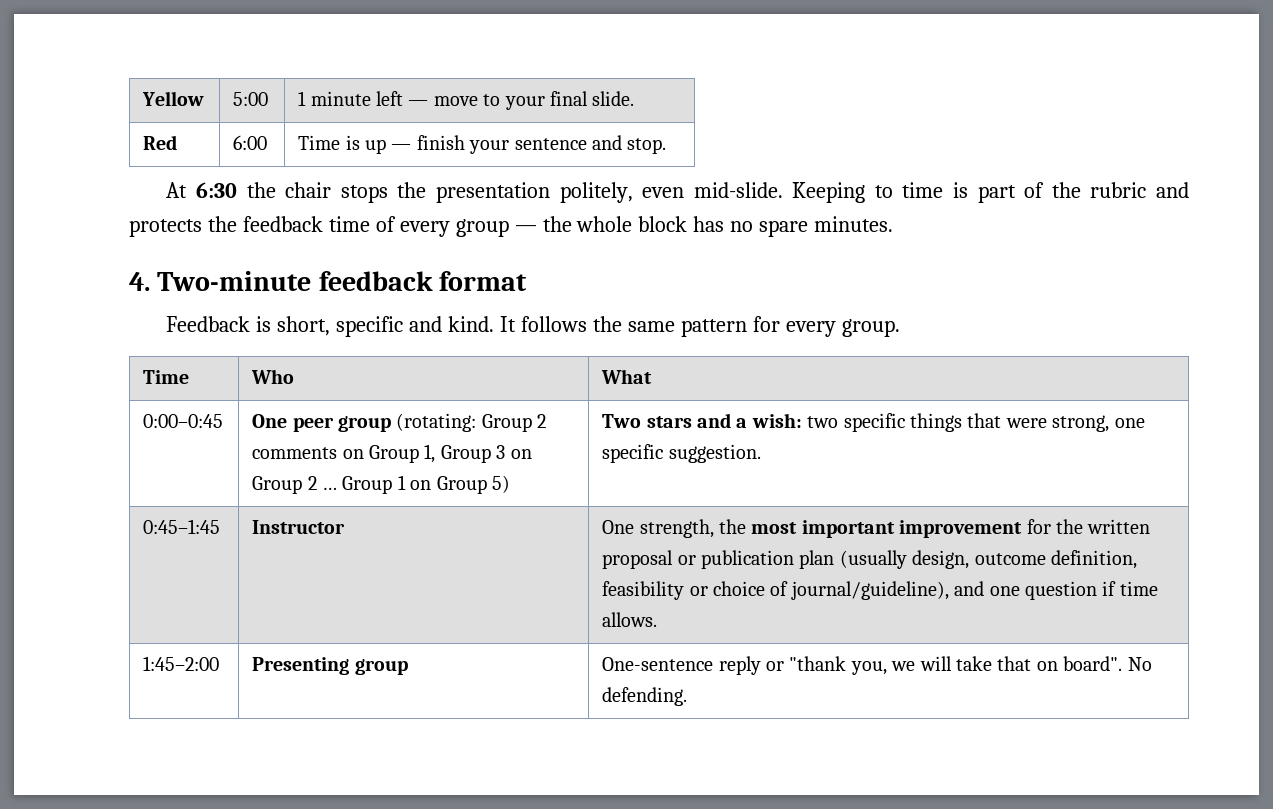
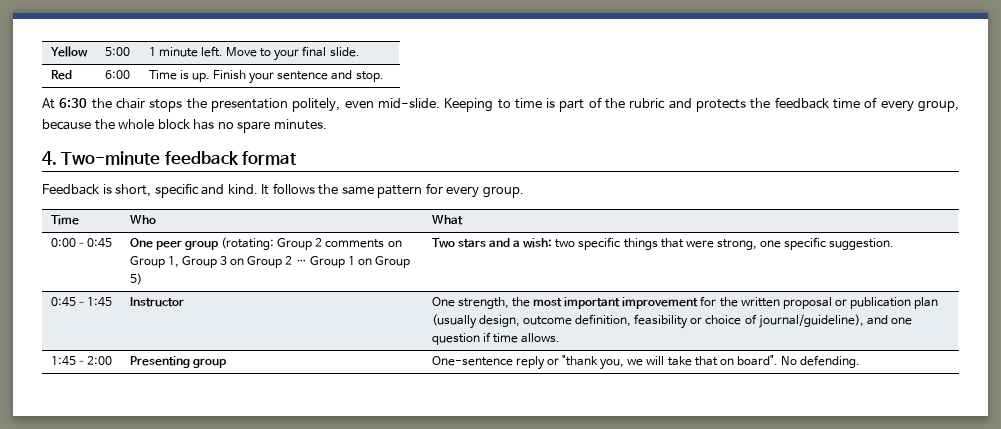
- Yellow | 5:00 | 1 minute left — move to your final slide.
+ Yellow | 5:00 | 1 minute left. Move to your final slide.
- Red | 6:00 | Time is up — finish your sentence and stop.
+ Red | 6:00 | Time is up. Finish your sentence and stop.
- Keeping to time is part of the rubric and protects the feedback time of every group — the whole block has no spare minutes.
+ Keeping to time is part of the rubric and protects the feedback time of every group, because the whole block has no spare minutes.

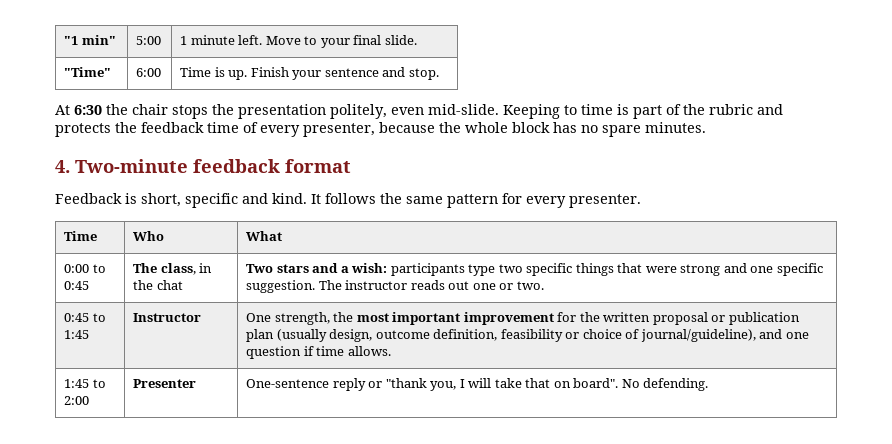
- Yellow | 5:00 | 1 minute left. Move to your final slide.
+ "1 min" | 5:00 | 1 minute left. Move to your final slide.
- Red | 6:00 | Time is up. Finish your sentence and stop.
+ "Time" | 6:00 | Time is up. Finish your sentence and stop.
- Keeping to time is part of the rubric and protects the feedback time of every group, because the whole block has no spare minutes.
+ Keeping to time is part of the rubric and protects the feedback time of every presenter, because the whole block has no spare minutes.
- It follows the same pattern for every group.
+ It follows the same pattern for every presenter.
- 0:00–0:45 | One peer group (rotating: Group 2 comments on Group 1, Group 3 on Group 2 … Group 1 on Group 5) | Two stars and a wish: two specific things that were strong, one specific suggestion.
- 0:45–1:45 | Instructor | One strength, the most important improvement for the written proposal or publication plan (usually design, outcome definition, feasibility or choice of journal/guideline), and one question if time allows.
+ 0:00 to 0:45 | The class, in the chat | Two stars and a wish: participants type two specific things that were strong and one specific suggestion. The instructor reads out one or two.
+ 0:45 to 1:45 | Instructor | One strength, the most important improvement for the written proposal or publication plan (usually design, outcome definition, feasibility or choice of journal/guideline), and one question if time allows.
- 1:45–2:00 | Presenting group | One-sentence reply or "thank you, we will take that on board". No defending.
+ 1:45 to 2:00 | Presenter | One-sentence reply or "thank you, I will take that on board". No defending.

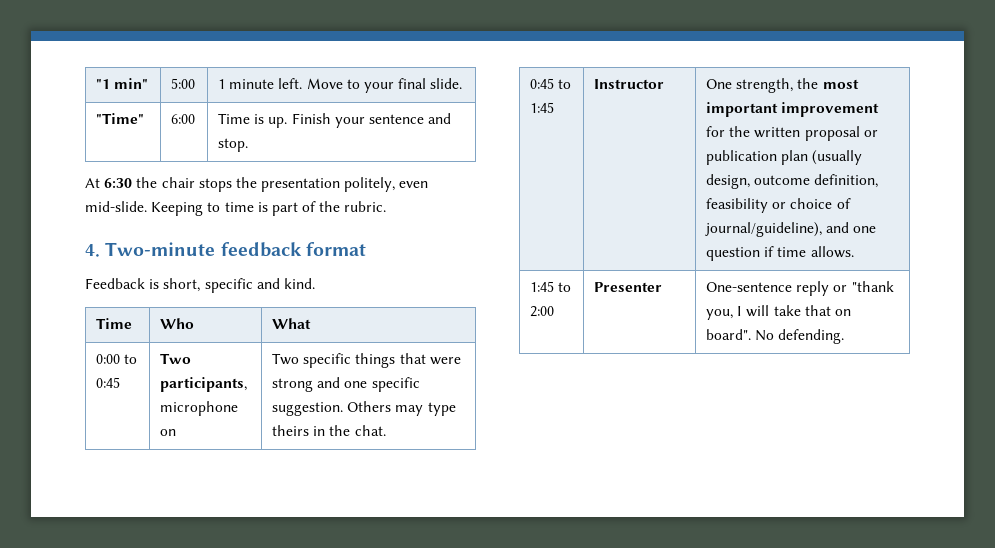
- Keeping to time is part of the rubric and protects the feedback time of every presenter, because the whole block has no spare minutes.
+ Keeping to time is part of the rubric.
- It follows the same pattern for every presenter.
- 0:00 to 0:45 | The class, in the chat | Two stars and a wish: participants type two specific things that were strong and one specific suggestion. The instructor reads out one or two.
+ 0:00 to 0:45 | Two participants, microphone on | Two specific things that were strong and one specific suggestion. Others may type theirs in the chat.

